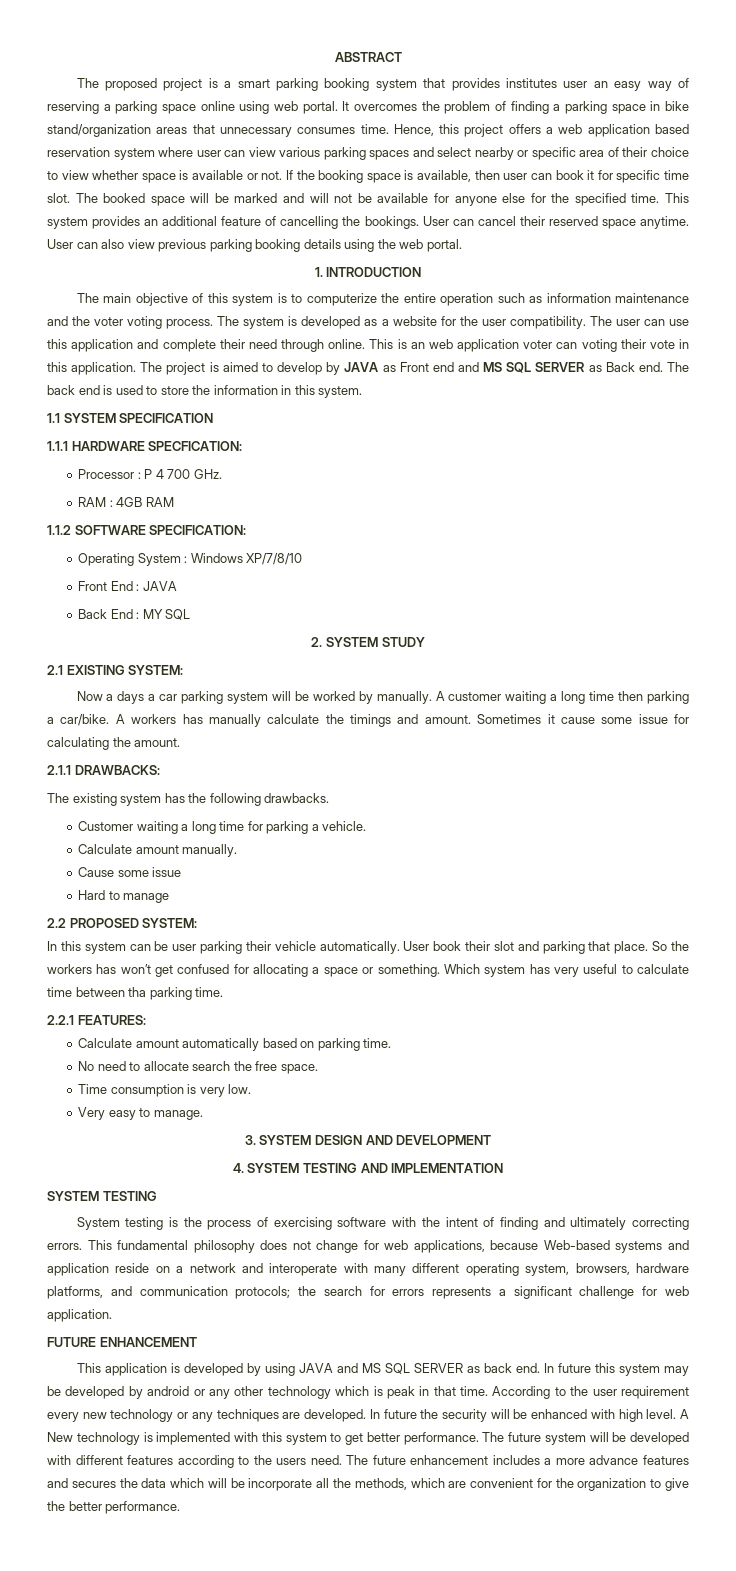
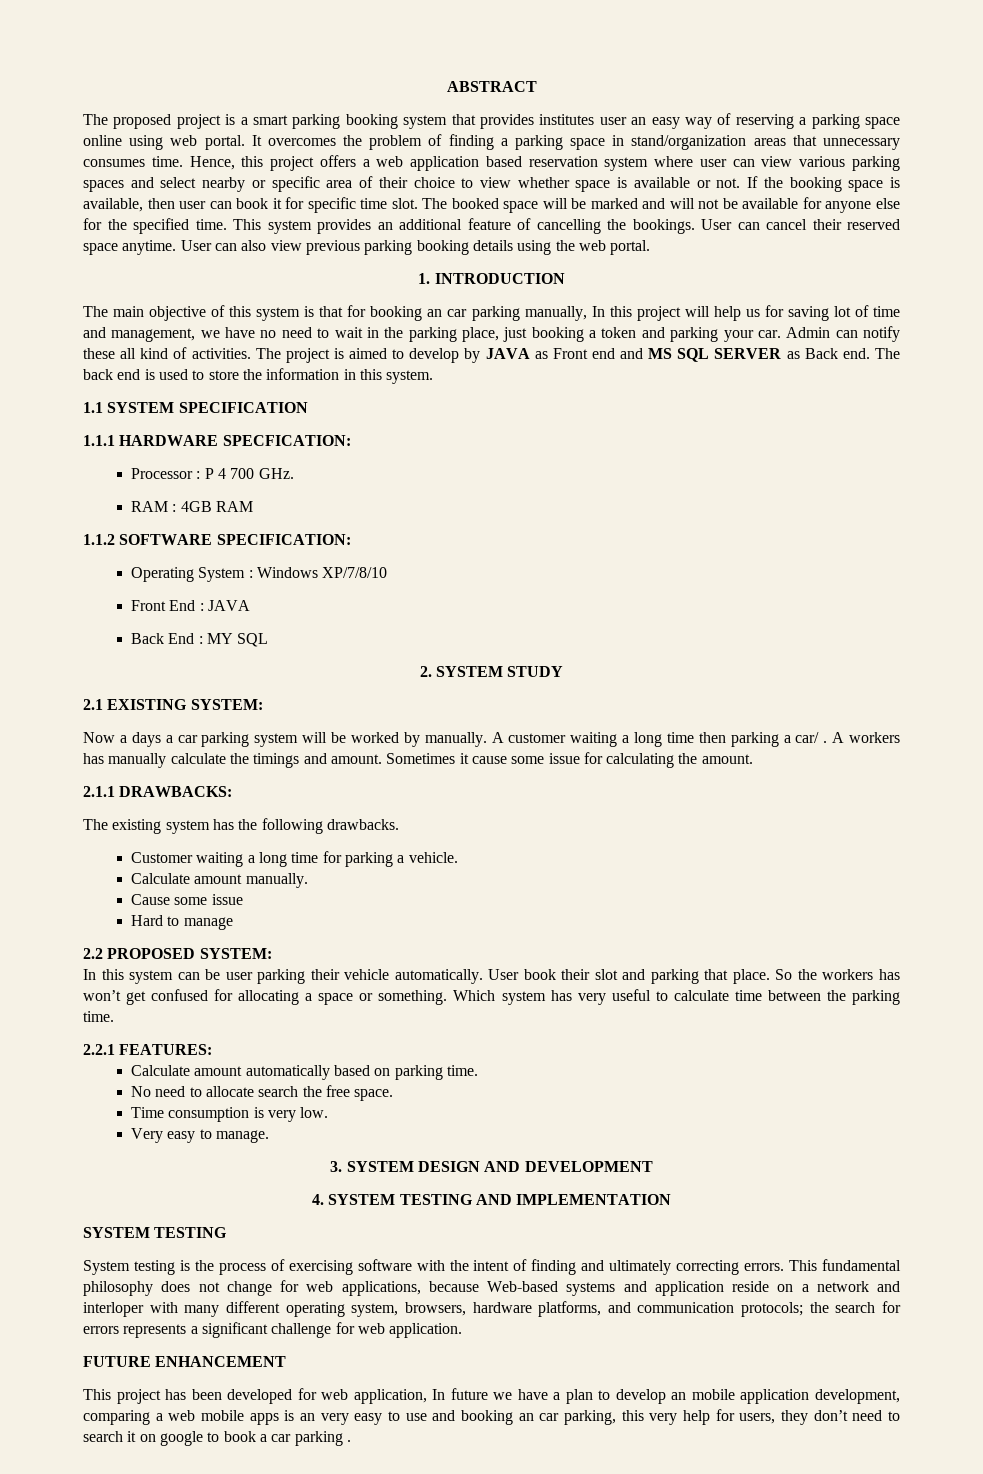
- It overcomes the problem of finding a parking space in bike stand/organization areas that unnecessary consumes time.
+ It overcomes the problem of finding a parking space in stand/organization areas that unnecessary consumes time.
- The main objective of this system is to computerize the entire operation such as information maintenance and the voter voting process. The system is developed as a website for the user compatibility. The user can use this application and complete their need through online. This is an web application voter can voting their vote in this application.
+ The main objective of this system is that for booking an car parking manually, In this project will help us for saving lot of time and management, we have no need to wait in the parking place, just booking a token and parking your car. Admin can notify these all kind of activities.
- A customer waiting a long time then parking a car/bike.
+ A customer waiting a long time then parking a car/ .
- Which system has very useful to calculate time between tha parking time.
+ Which system has very useful to calculate time between the parking time.
- This fundamental philosophy does not change for web applications, because Web-based systems and application reside on a network and interoperate with many different operating system, browsers, hardware platforms, and communication protocols; the search for errors represents a significant challenge for web application.
+ This fundamental philosophy does not change for web applications, because Web-based systems and application reside on a network and interloper with many different operating system, browsers, hardware platforms, and communication protocols; the search for errors represents a significant challenge for web application.
- This application is developed by using JAVA and MS SQL SERVER as back end. In future this system may be developed by android or any other technology which is peak in that time. According to the user requirement every new technology or any techniques are developed. In future the security will be enhanced with high level. A New technology is implemented with this system to get better performance. The future system will be developed with different features according to the users need. The future enhancement includes a more advance features and secures the data which will be incorporate all the methods, which are convenient for the organization to give the better performance.
+ This project has been developed for web application, In future we have a plan to develop an mobile application development, comparing a web mobile apps is an very easy to use and booking an car parking, this very help for users, they don’t need to search it on google to book a car parking .

